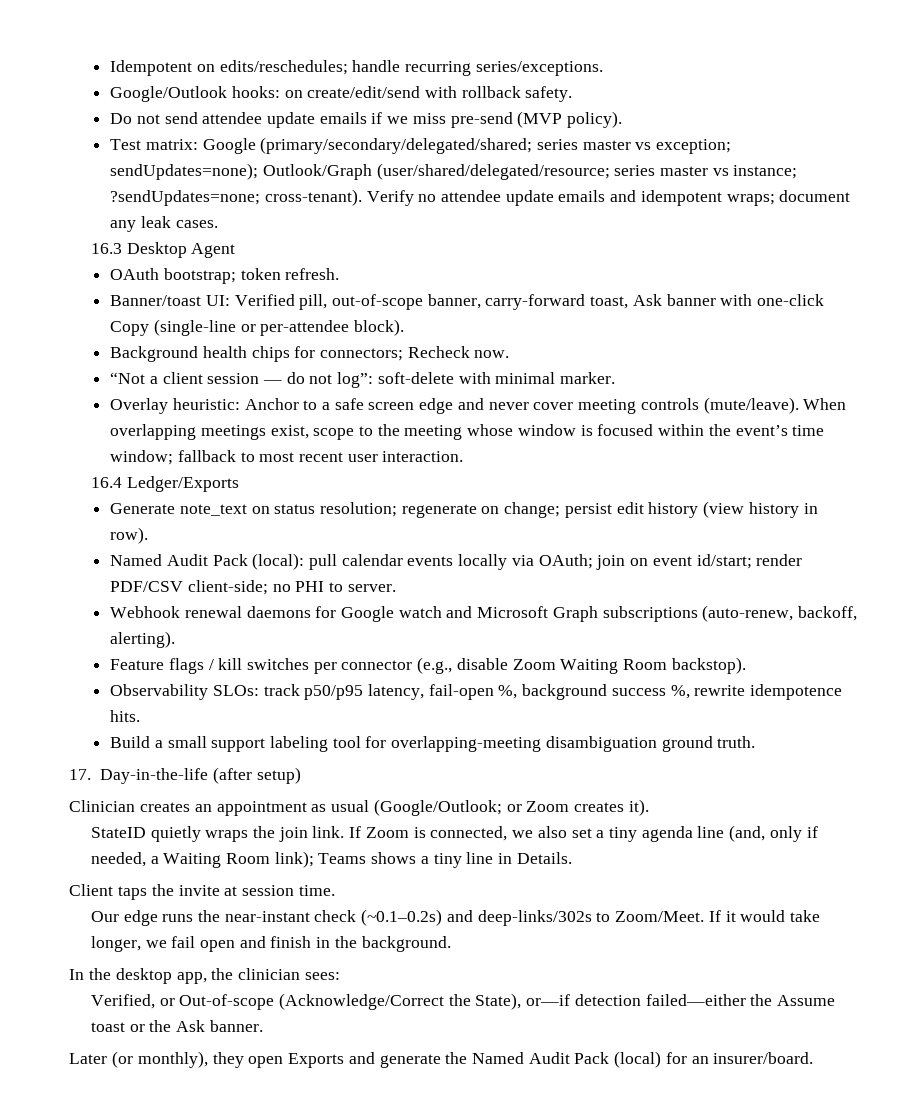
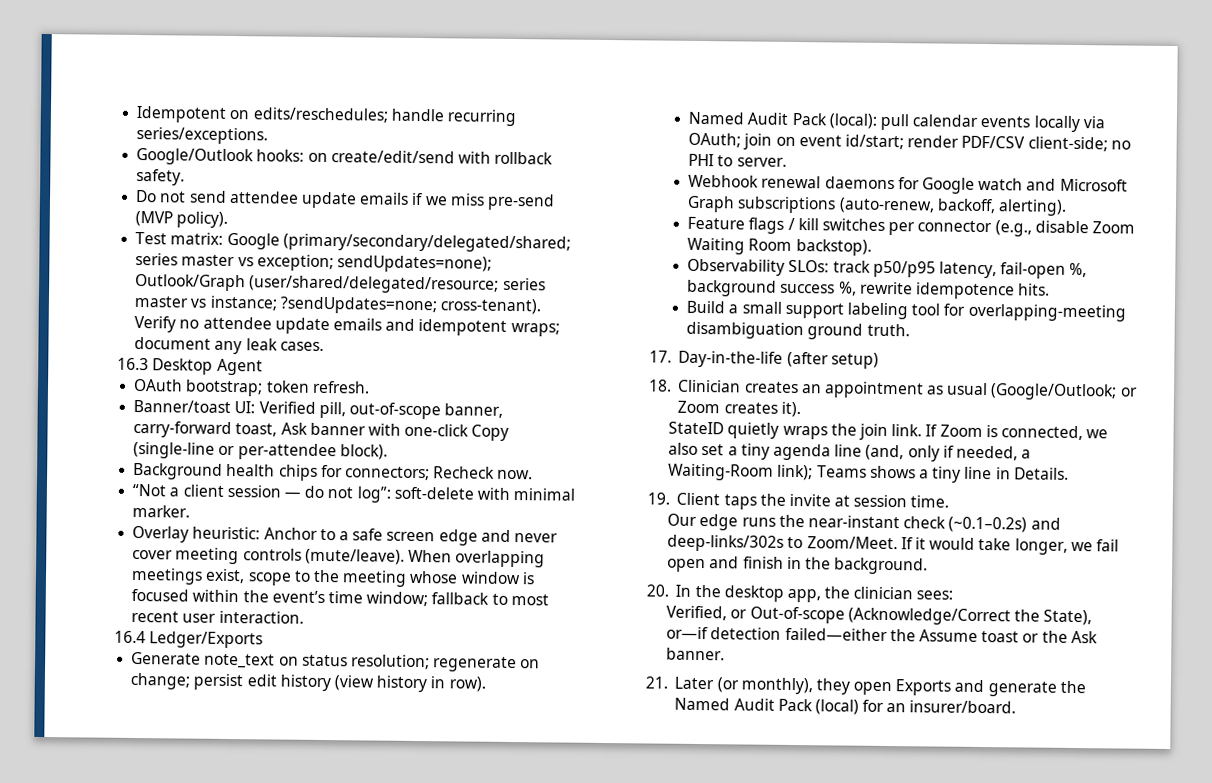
- Clinician creates an appointment as usual (Google/Outlook; or Zoom creates it).
+ 18. Clinician creates an appointment as usual (Google/Outlook; or Zoom creates it).
- If Zoom is connected, we also set a tiny agenda line (and, only if needed, a Waiting Room link); Teams shows a tiny line in Details.
+ If Zoom is connected, we also set a tiny agenda line (and, only if needed, a Waiting-Room link); Teams shows a tiny line in Details.
- Client taps the invite at session time.
+ 19. Client taps the invite at session time.
- In the desktop app, the clinician sees:
+ 20. In the desktop app, the clinician sees:
- Later (or monthly), they open Exports and generate the Named Audit Pack (local) for an insurer/board.
+ 21. Later (or monthly), they open Exports and generate the Named Audit Pack (local) for an insurer/board.

